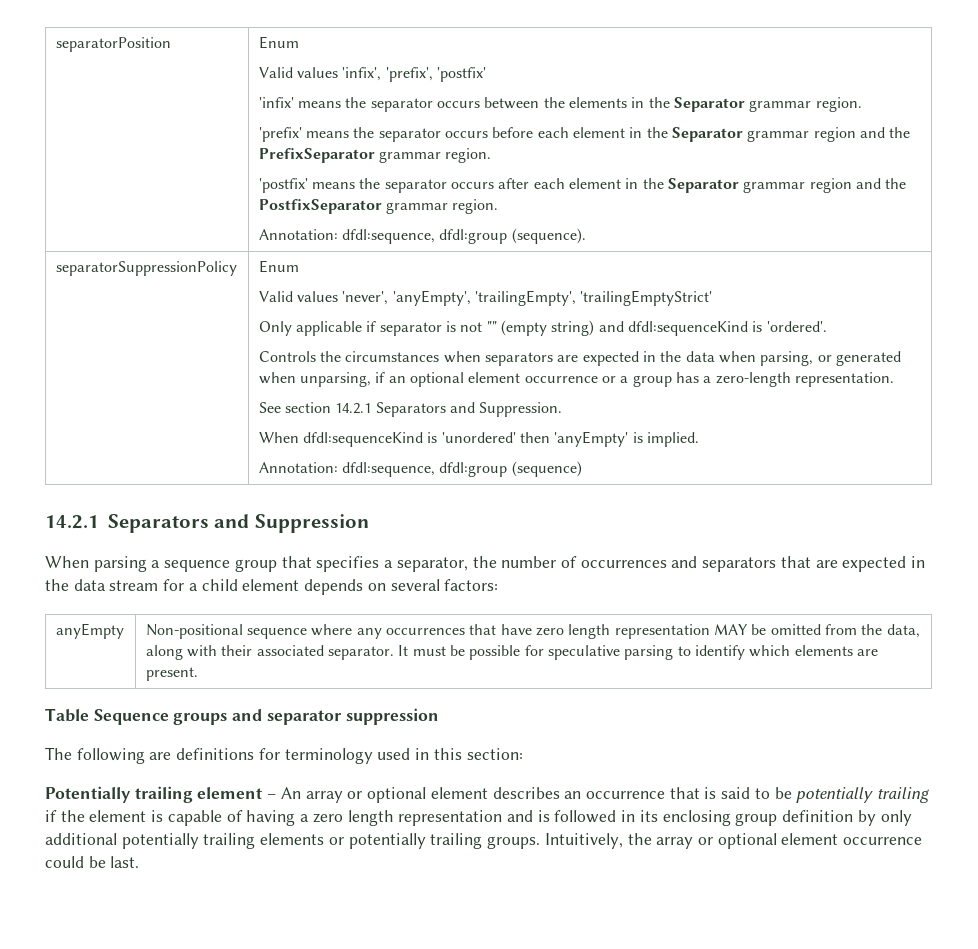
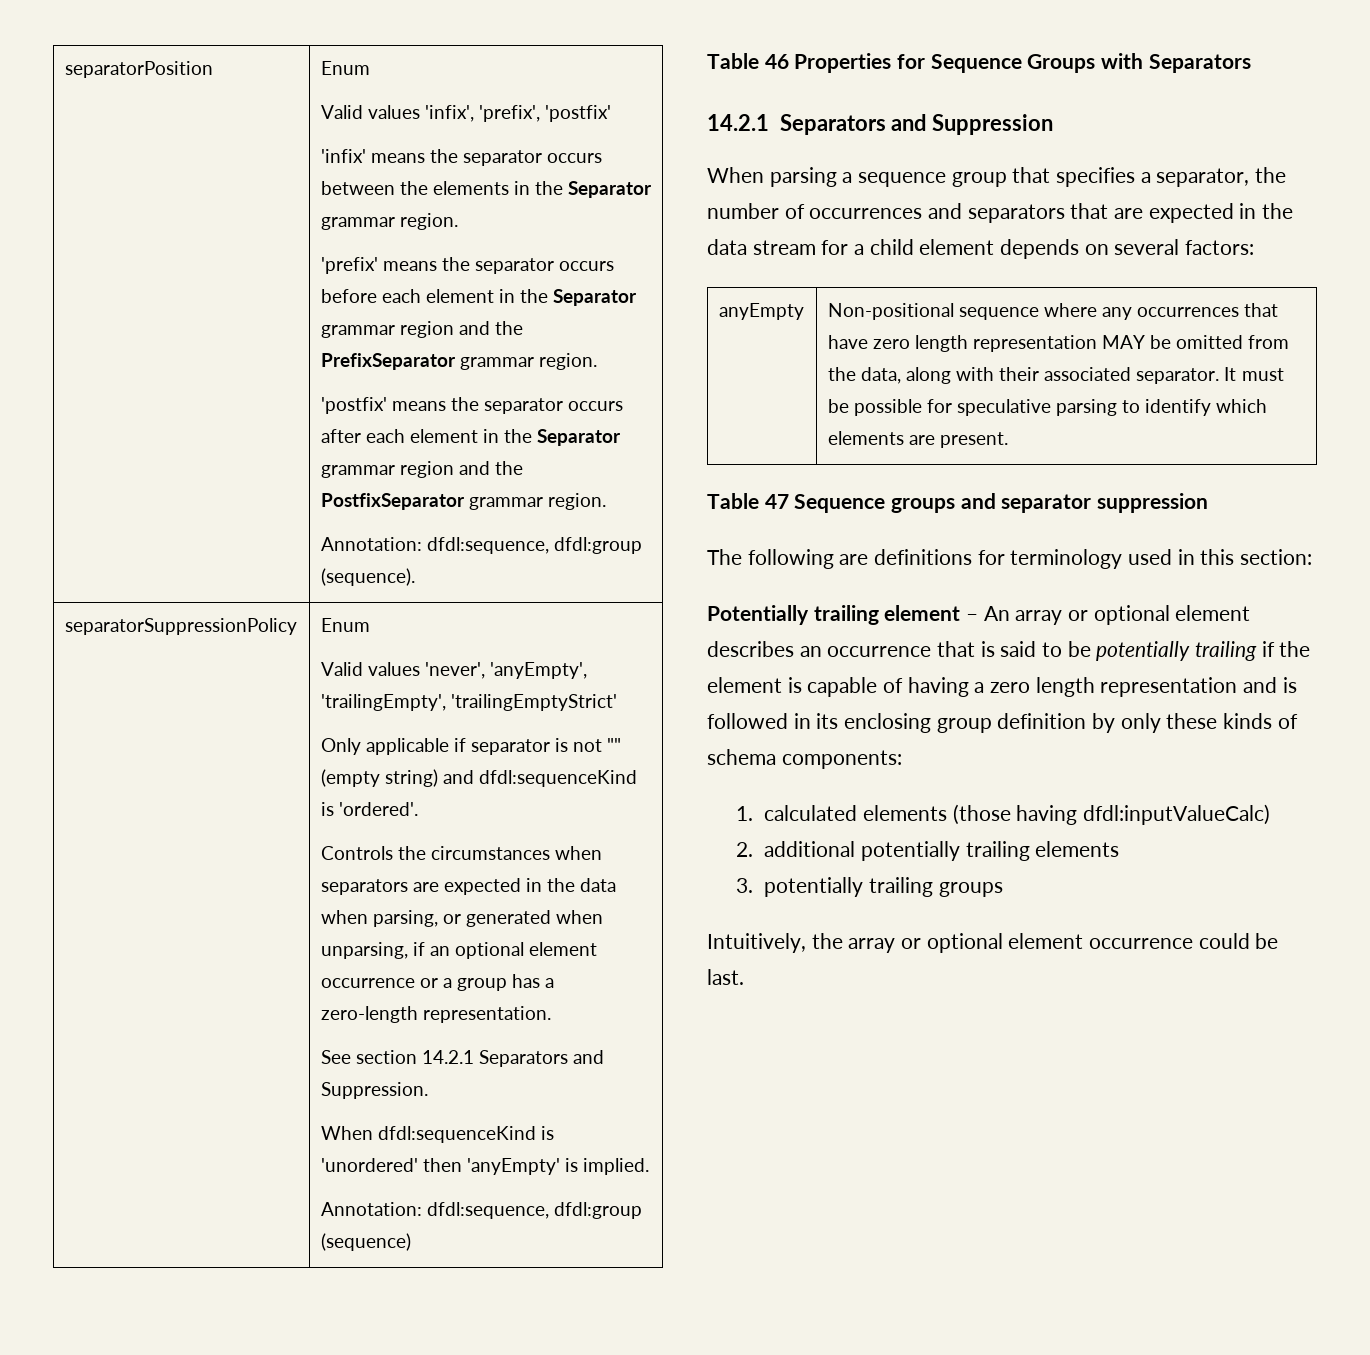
+ Table 46 Properties for Sequence Groups with Separators
- Table Sequence groups and separator suppression
+ Table 47 Sequence groups and separator suppression
- Potentially trailing element – An array or optional element describes an occurrence that is said to be potentially trailing if the element is capable of having a zero length representation and is followed in its enclosing group definition by only additional potentially trailing elements or potentially trailing groups. Intuitively, the array or optional element occurrence could be last.
+ Potentially trailing element – An array or optional element describes an occurrence that is said to be potentially trailing if the element is capable of having a zero length representation and is followed in its enclosing group definition by only these kinds of schema components:
+ 1. calculated elements (those having dfdl:inputValueCalc)
+ 2. additional potentially trailing elements
+ 3. potentially trailing groups
+ Intuitively, the array or optional element occurrence could be last.

